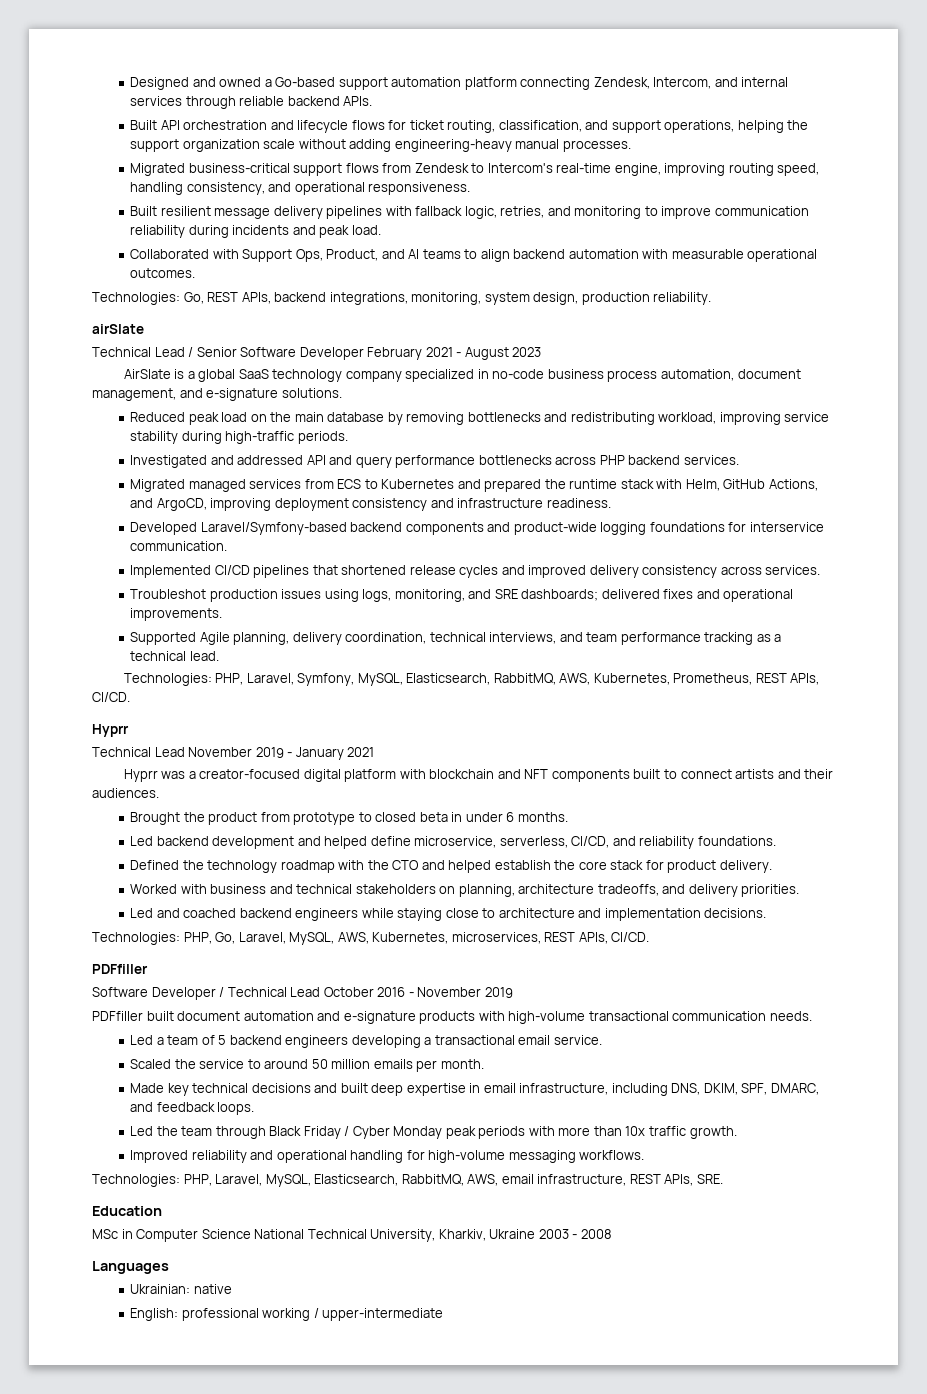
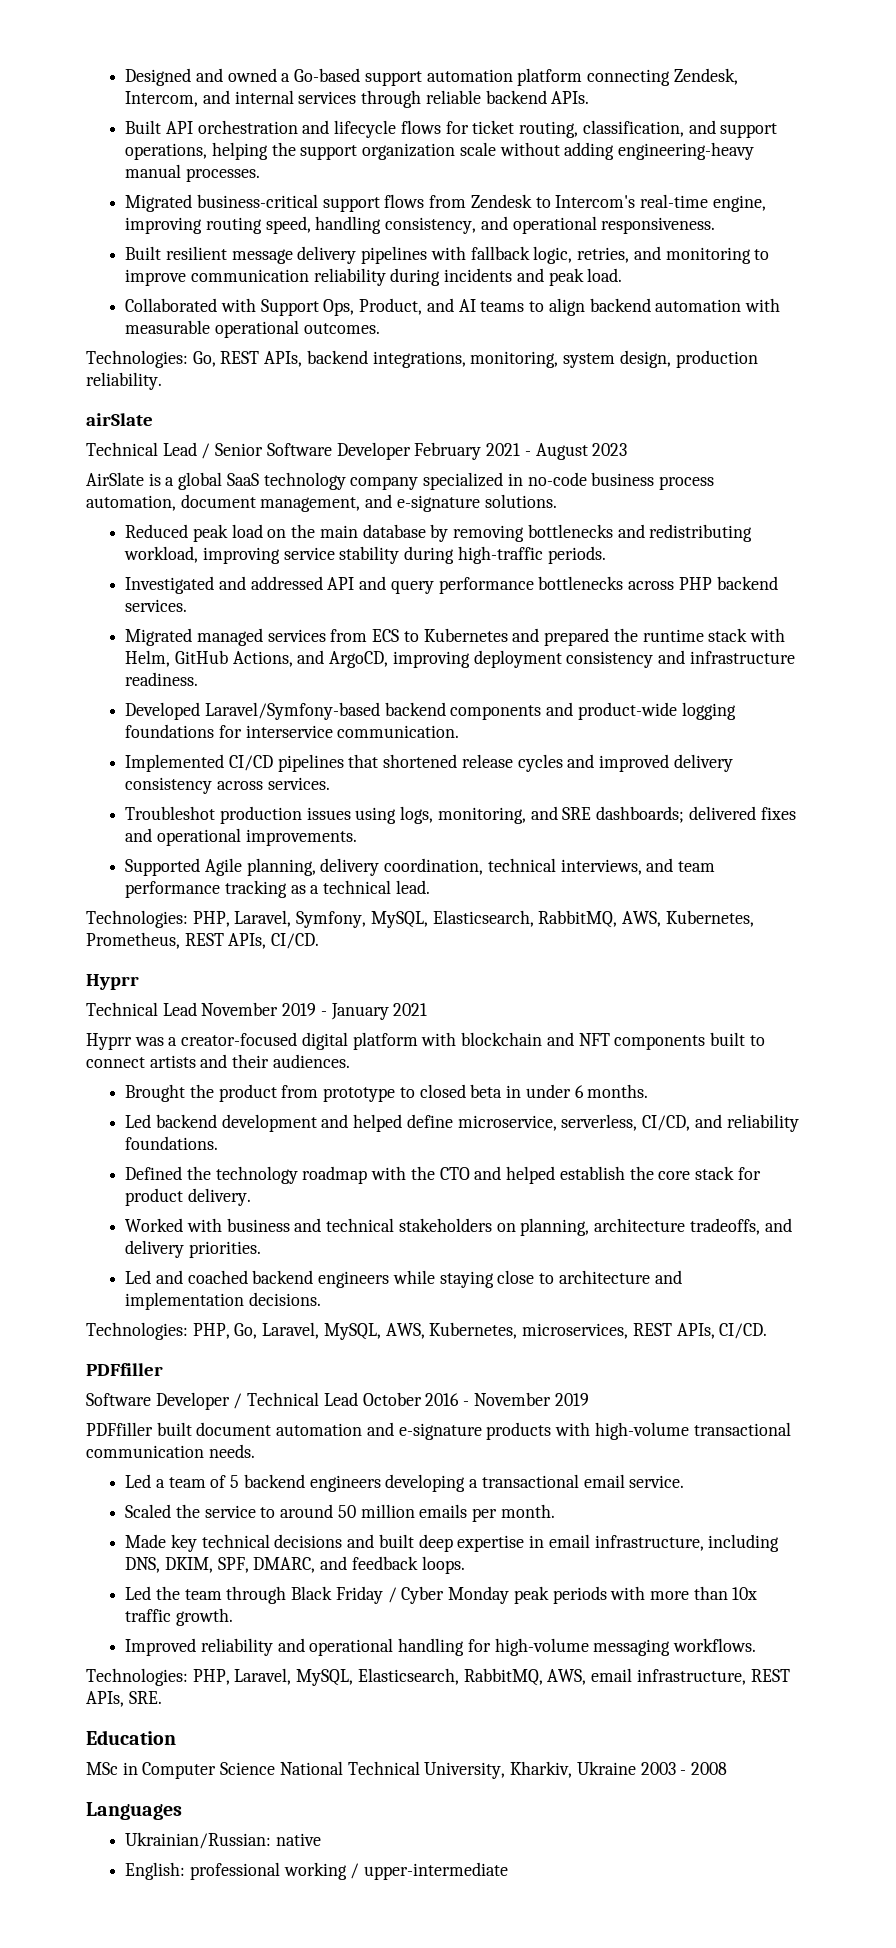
- Ukrainian: native
+ Ukrainian/Russian: native

